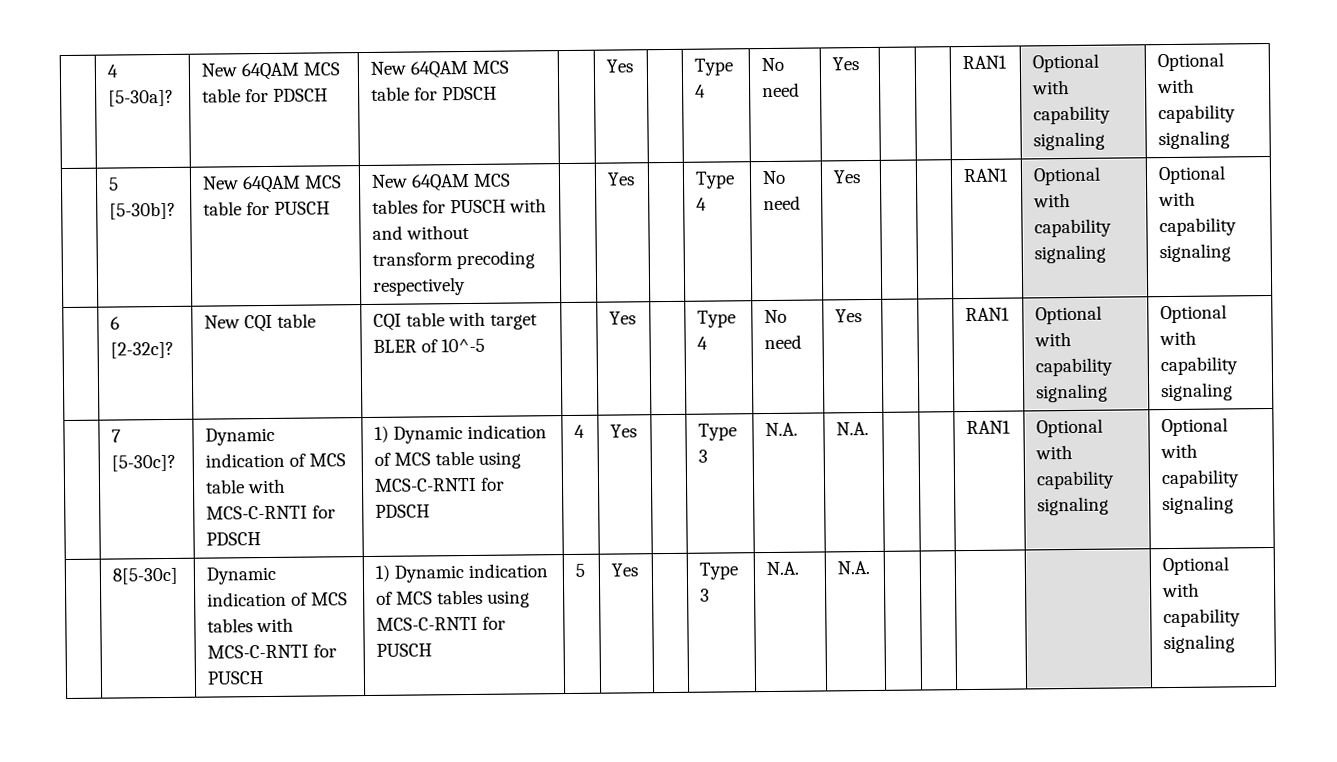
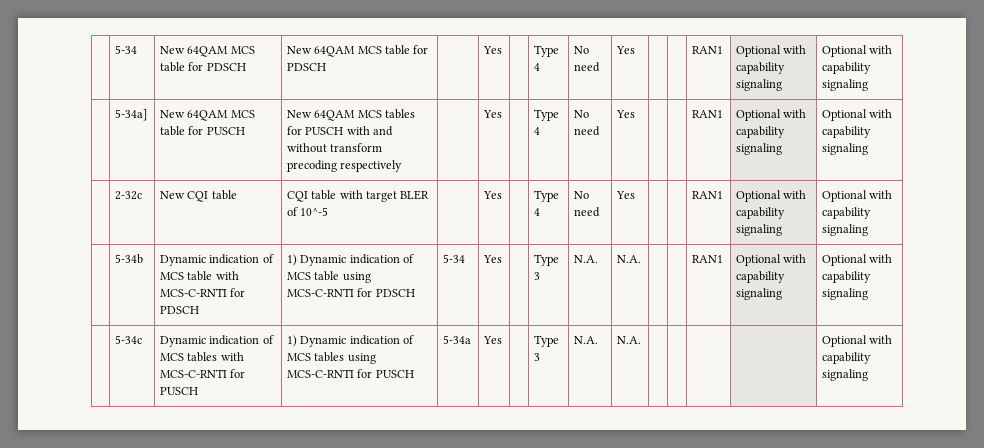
- | 4 [5-30a]? | New 64QAM MCS table for PDSCH | New 64QAM MCS table for PDSCH | | Yes | | Type 4 | No need | Yes | | | RAN1 | Optional with capability signaling | Optional with capability signaling
+ | 5-34 | New 64QAM MCS table for PDSCH | New 64QAM MCS table for PDSCH | | Yes | | Type 4 | No need | Yes | | | RAN1 | Optional with capability signaling | Optional with capability signaling
- | 5 [5-30b]? | New 64QAM MCS table for PUSCH | New 64QAM MCS tables for PUSCH with and without transform precoding respectively | | Yes | | Type 4 | No need | Yes | | | RAN1 | Optional with capability signaling | Optional with capability signaling
+ | 5-34a] | New 64QAM MCS table for PUSCH | New 64QAM MCS tables for PUSCH with and without transform precoding respectively | | Yes | | Type 4 | No need | Yes | | | RAN1 | Optional with capability signaling | Optional with capability signaling
- | 6 [2-32c]? | New CQI table | CQI table with target BLER of 10^-5 | | Yes | | Type 4 | No need | Yes | | | RAN1 | Optional with capability signaling | Optional with capability signaling
+ | 2-32c | New CQI table | CQI table with target BLER of 10^-5 | | Yes | | Type 4 | No need | Yes | | | RAN1 | Optional with capability signaling | Optional with capability signaling
- | 7 [5-30c]? | Dynamic indication of MCS table with MCS-C-RNTI for PDSCH | 1) Dynamic indication of MCS table using MCS-C-RNTI for PDSCH | 4 | Yes | | Type 3 | N.A. | N.A. | | | RAN1 | Optional with capability signaling | Optional with capability signaling
+ | 5-34b | Dynamic indication of MCS table with MCS-C-RNTI for PDSCH | 1) Dynamic indication of MCS table using MCS-C-RNTI for PDSCH | 5-34 | Yes | | Type 3 | N.A. | N.A. | | | RAN1 | Optional with capability signaling | Optional with capability signaling
- | 8[5-30c] | Dynamic indication of MCS tables with MCS-C-RNTI for PUSCH | 1) Dynamic indication of MCS tables using MCS-C-RNTI for PUSCH | 5 | Yes | | Type 3 | N.A. | N.A. | | | | | Optional with capability signaling
+ | 5-34c | Dynamic indication of MCS tables with MCS-C-RNTI for PUSCH | 1) Dynamic indication of MCS tables using MCS-C-RNTI for PUSCH | 5-34a | Yes | | Type 3 | N.A. | N.A. | | | | | Optional with capability signaling

